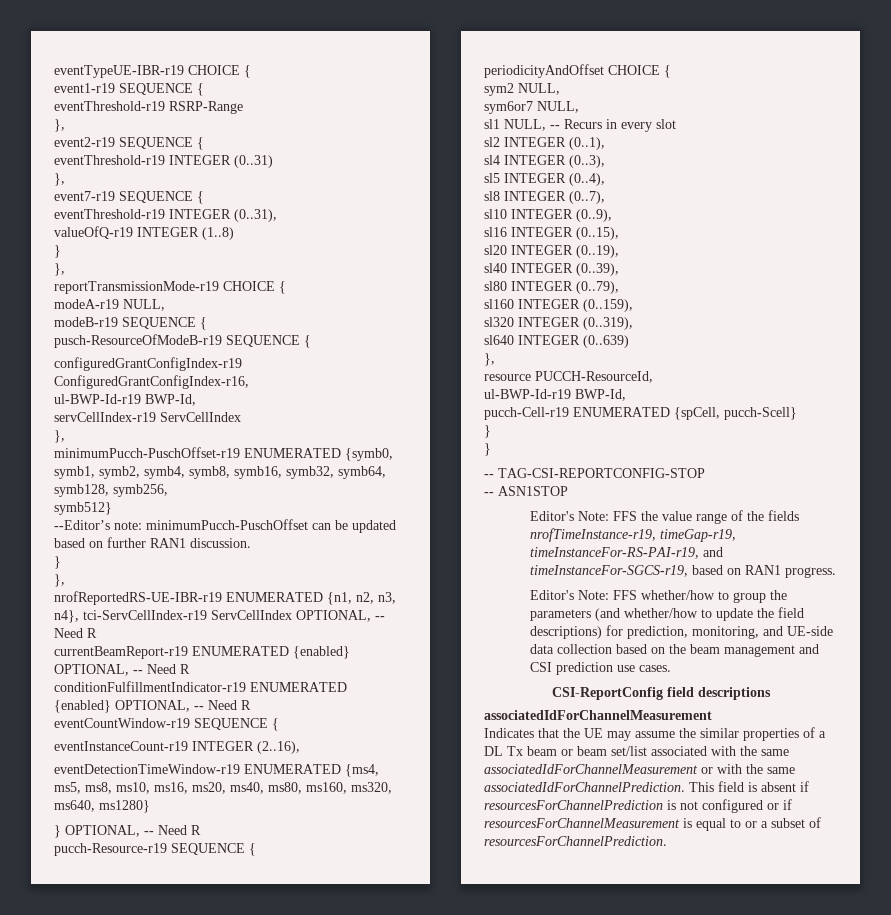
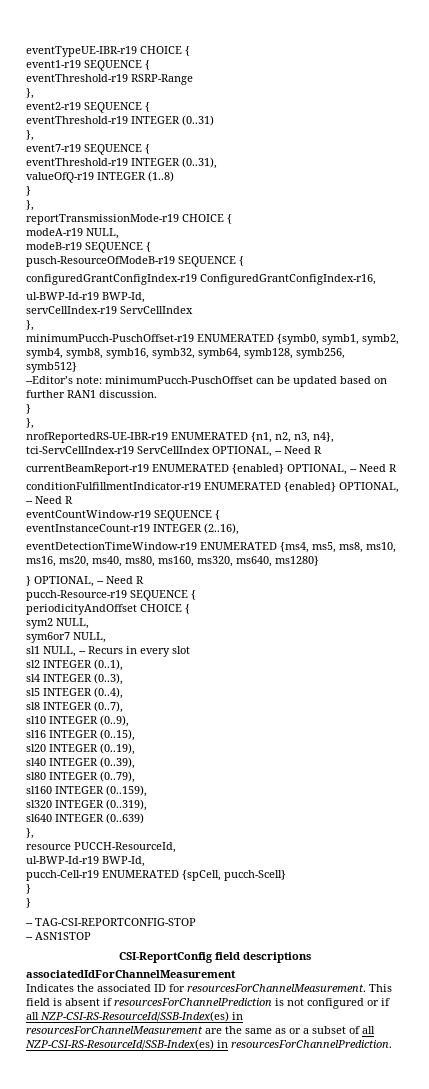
- Editor's Note: FFS the value range of the fields nrofTimeInstance-r19, timeGap-r19, timeInstanceFor-RS-PAI-r19, and timeInstanceFor-SGCS-r19, based on RAN1 progress.
- Editor's Note: FFS whether/how to group the parameters (and whether/how to update the field descriptions) for prediction, monitoring, and UE-side data collection based on the beam management and CSI prediction use cases.
- Indicates that the UE may assume the similar properties of a DL Tx beam or beam set/list associated with the same associatedIdForChannelMeasurement or with the same associatedIdForChannelPrediction.
+ Indicates the associated ID for resourcesForChannelMeasurement.
- This field is absent if resourcesForChannelPrediction is not configured or if resourcesForChannelMeasurement is equal to or a subset of resourcesForChannelPrediction.
+ This field is absent if resourcesForChannelPrediction is not configured or if all NZP-CSI-RS-ResourceId/SSB-Index(es) in resourcesForChannelMeasurement are the same as or a subset of all NZP-CSI-RS-ResourceId/SSB-Index(es) in resourcesForChannelPrediction.

